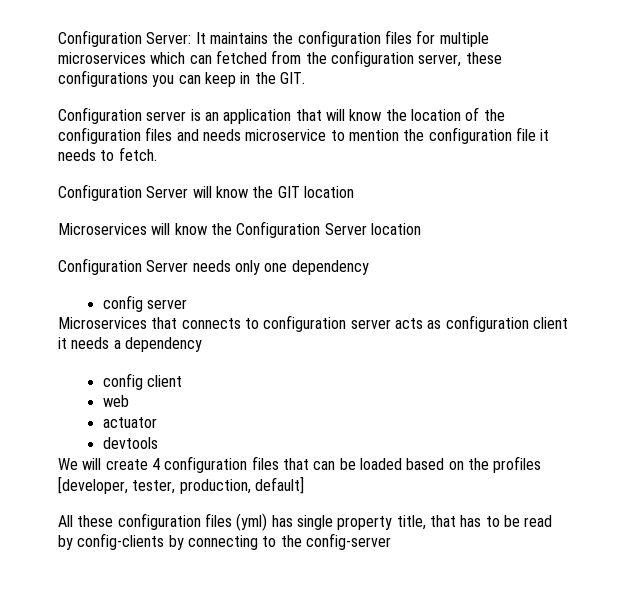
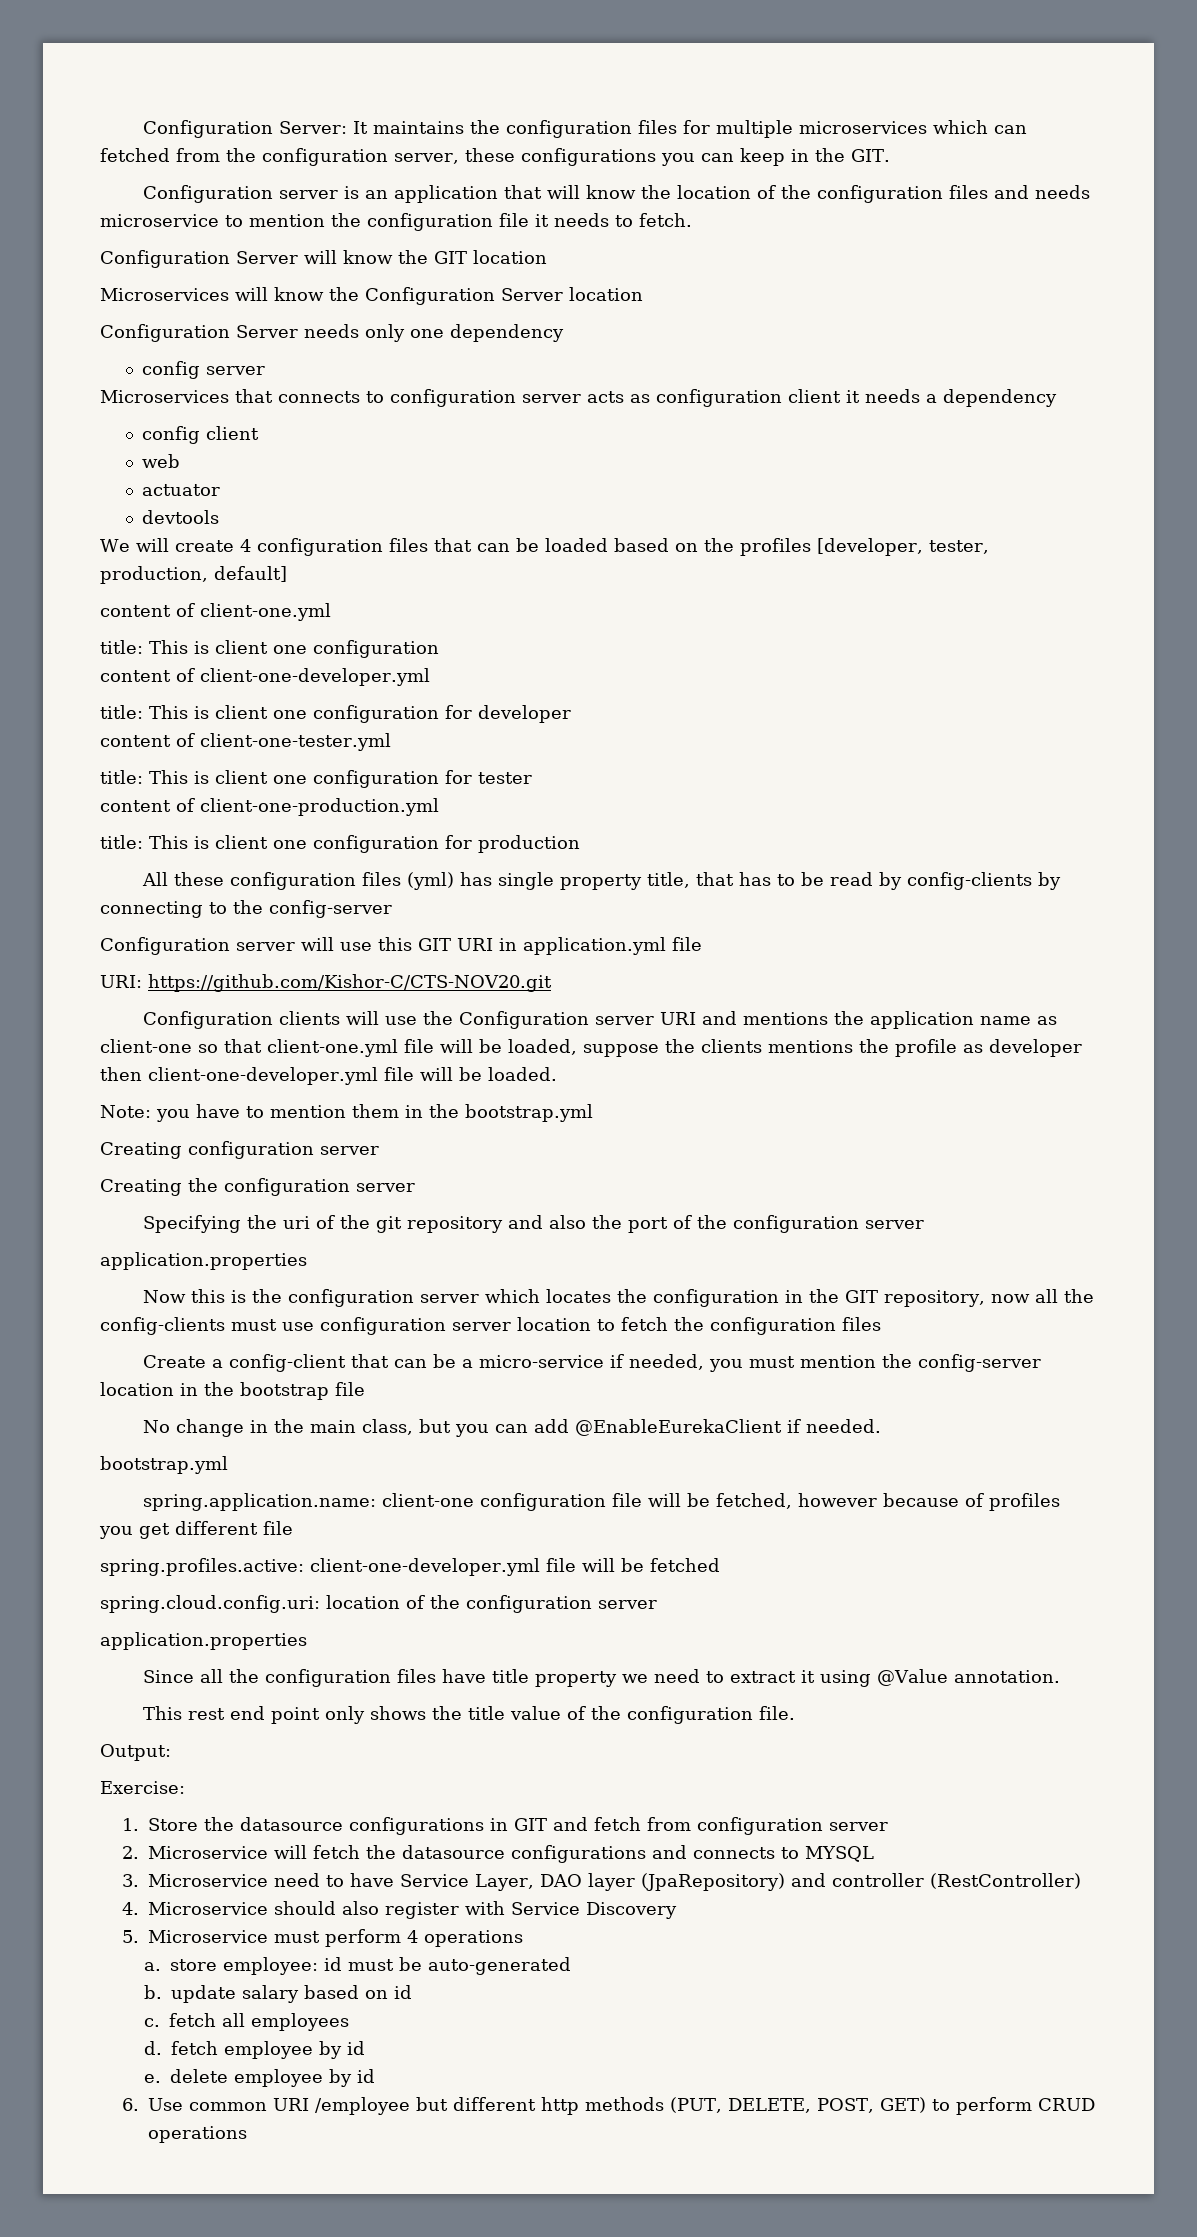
+ content of client-one.yml
+ title: This is client one configuration
+ content of client-one-developer.yml
+ title: This is client one configuration for developer
+ content of client-one-tester.yml
+ title: This is client one configuration for tester
+ content of client-one-production.yml
+ title: This is client one configuration for production
+ Configuration server will use this GIT URI in application.yml file
+ URI: https://github.com/Kishor-C/CTS-NOV20.git
+ Configuration clients will use the Configuration server URI and mentions the application name as client-one so that client-one.yml file will be loaded, suppose the clients mentions the profile as developer then client-one-developer.yml file will be loaded.
+ Note: you have to mention them in the bootstrap.yml
+ Creating configuration server
+ Creating the configuration server
+ Specifying the uri of the git repository and also the port of the configuration server
+ application.properties
+ Now this is the configuration server which locates the configuration in the GIT repository, now all the config-clients must use configuration server location to fetch the configuration files
+ Create a config-client that can be a micro-service if needed, you must mention the config-server location in the bootstrap file
+ No change in the main class, but you can add @EnableEurekaClient if needed.
+ bootstrap.yml
+ spring.application.name: client-one configuration file will be fetched, however because of profiles you get different file
+ spring.profiles.active: client-one-developer.yml file will be fetched
+ spring.cloud.config.uri: location of the configuration server
+ application.properties
+ Since all the configuration files have title property we need to extract it using @Value annotation.
+ This rest end point only shows the title value of the configuration file.
+ Output:
+ Exercise:
+ 1. Store the datasource configurations in GIT and fetch from configuration server
+ 2. Microservice will fetch the datasource configurations and connects to MYSQL
+ 3. Microservice need to have Service Layer, DAO layer (JpaRepository) and controller (RestController)
+ 4. Microservice should also register with Service Discovery
+ 5. Microservice must perform 4 operations
+ a. store employee: id must be auto-generated
+ b. update salary based on id
+ c. fetch all employees
+ d. fetch employee by id
+ e. delete employee by id
+ 6. Use common URI /employee but different http methods (PUT, DELETE, POST, GET) to perform CRUD operations

